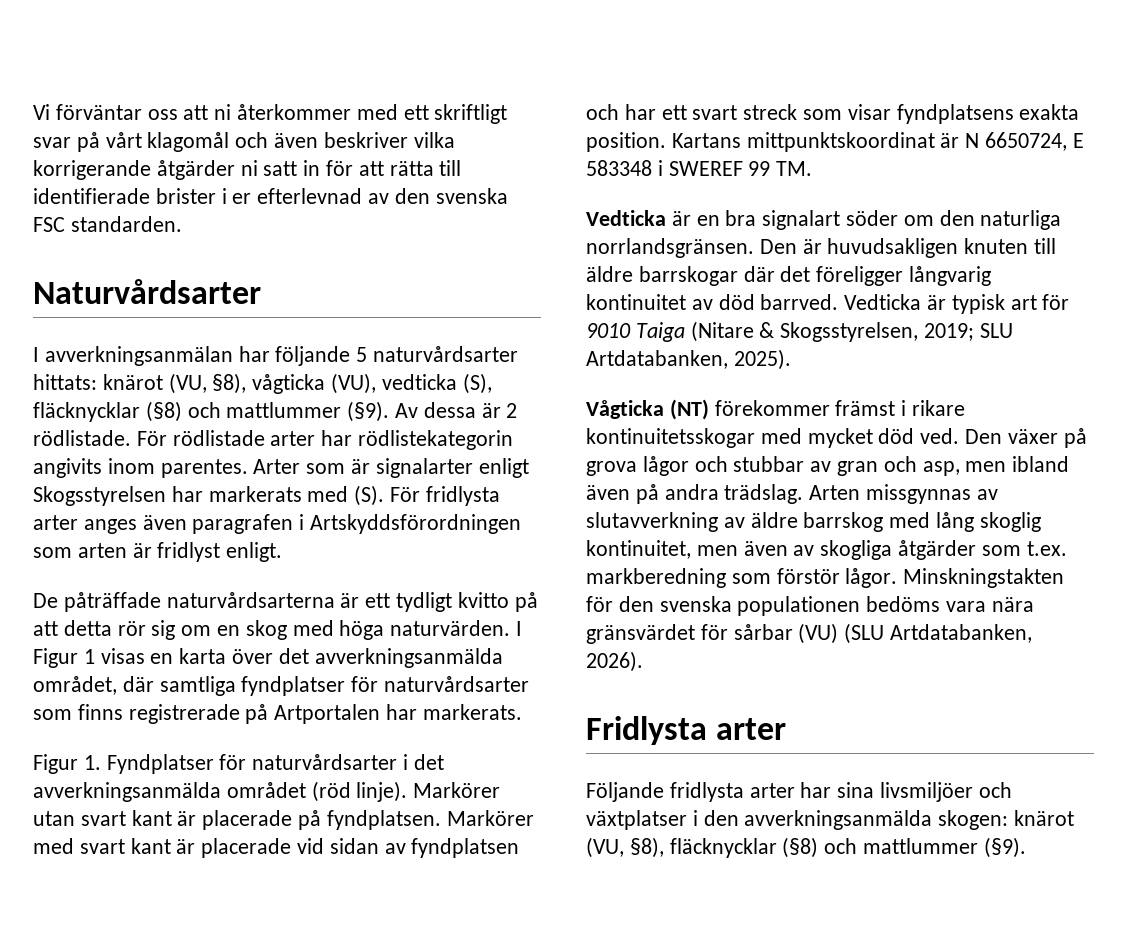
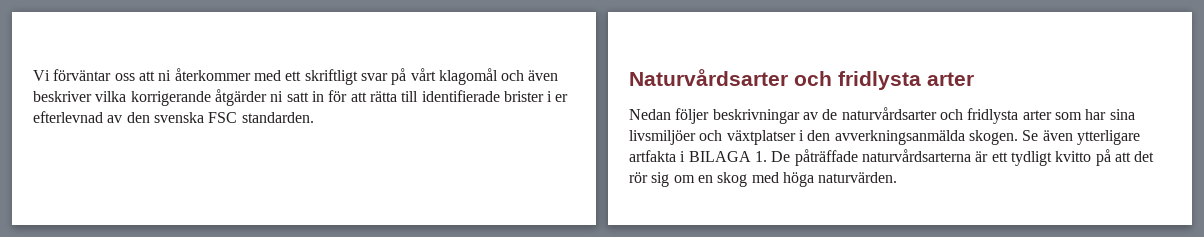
- Naturvårdsarter
- I avverkningsanmälan har följande 5 naturvårdsarter hittats: knärot (VU, §8), vågticka (VU), vedticka (S), fläcknycklar (§8) och mattlummer (§9). Av dessa är 2 rödlistade. För rödlistade arter har rödlistekategorin angivits inom parentes. Arter som är signalarter enligt Skogsstyrelsen har markerats med (S). För fridlysta arter anges även paragrafen i Artskyddsförordningen som arten är fridlyst enligt.
- De påträffade naturvårdsarterna är ett tydligt kvitto på att detta rör sig om en skog med höga naturvärden. I Figur 1 visas en karta över det avverkningsanmälda området, där samtliga fyndplatser för naturvårdsarter som finns registrerade på Artportalen har markerats.
- Figur 1. Fyndplatser för naturvårdsarter i det avverkningsanmälda området (röd linje). Markörer utan svart kant är placerade på fyndplatsen. Markörer med svart kant är placerade vid sidan av fyndplatsen och har ett svart streck som visar fyndplatsens exakta position. Kartans mittpunktskoordinat är N 6650724, E 583348 i SWEREF 99 TM.
- Vedticka är en bra signalart söder om den naturliga norrlandsgränsen. Den är huvudsakligen knuten till äldre barrskogar där det föreligger långvarig kontinuitet av död barrved. Vedticka är typisk art för 9010 Taiga (Nitare & Skogsstyrelsen, 2019; SLU Artdatabanken, 2025).
- Vågticka (NT) förekommer främst i rikare kontinuitetsskogar med mycket död ved. Den växer på grova lågor och stubbar av gran och asp, men ibland även på andra trädslag. Arten missgynnas av slutavverkning av äldre barrskog med lång skoglig kontinuitet, men även av skogliga åtgärder som t.ex. markberedning som förstör lågor. Minskningstakten för den svenska populationen bedöms vara nära gränsvärdet för sårbar (VU) (SLU Artdatabanken, 2026).
- Fridlysta arter
- Följande fridlysta arter har sina livsmiljöer och växtplatser i den avverkningsanmälda skogen: knärot (VU, §8), fläcknycklar (§8) och mattlummer (§9).
+ Naturvårdsarter och fridlysta arter
+ Nedan följer beskrivningar av de naturvårdsarter och fridlysta arter som har sina livsmiljöer och växtplatser i den avverkningsanmälda skogen. Se även ytterligare artfakta i BILAGA 1. De påträffade naturvårdsarterna är ett tydligt kvitto på att det rör sig om en skog med höga naturvärden.

